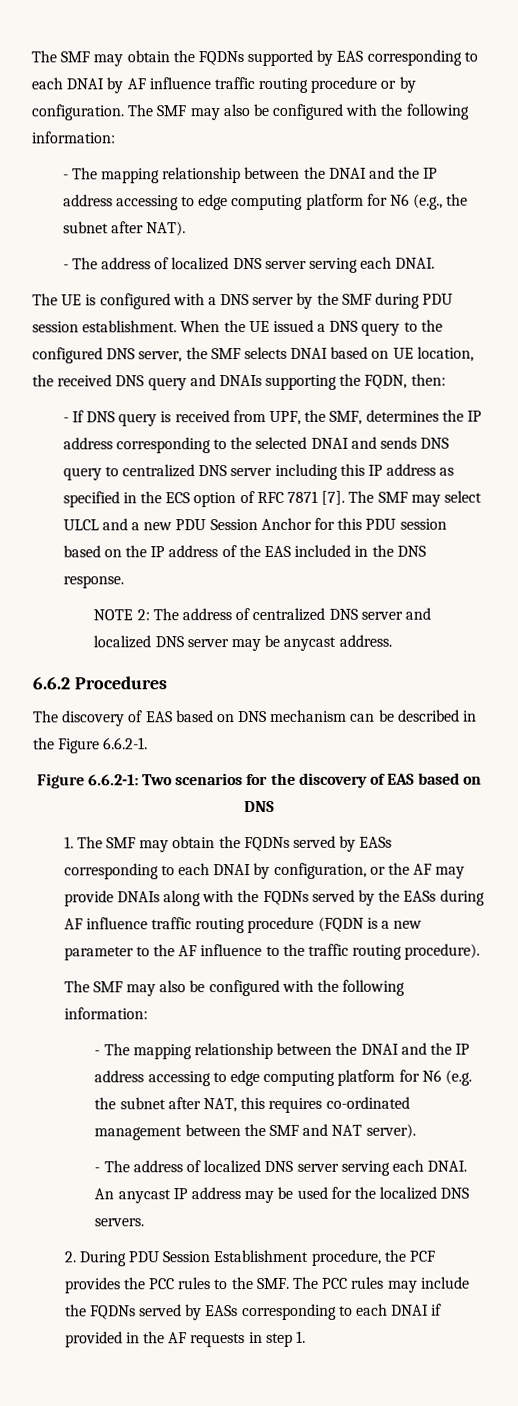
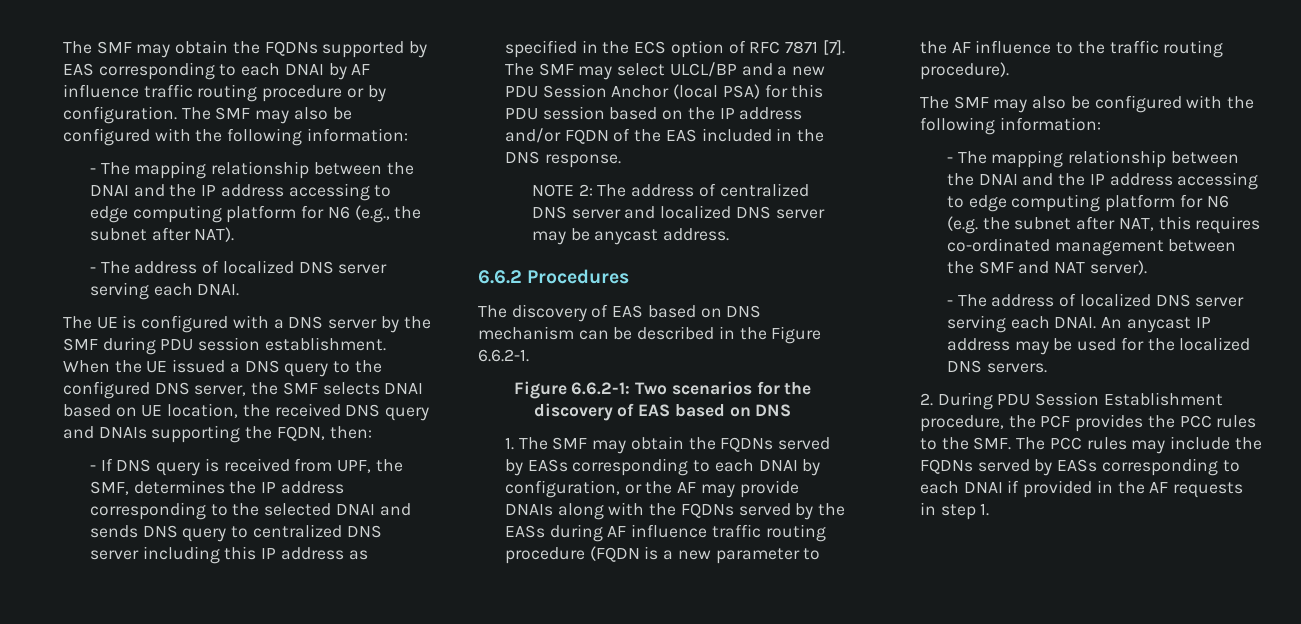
- The SMF may select ULCL and a new PDU Session Anchor for this PDU session based on the IP address of the EAS included in the DNS response.
+ The SMF may select ULCL/BP and a new PDU Session Anchor (local PSA) for this PDU session based on the IP address and/or FQDN of the EAS included in the DNS response.

